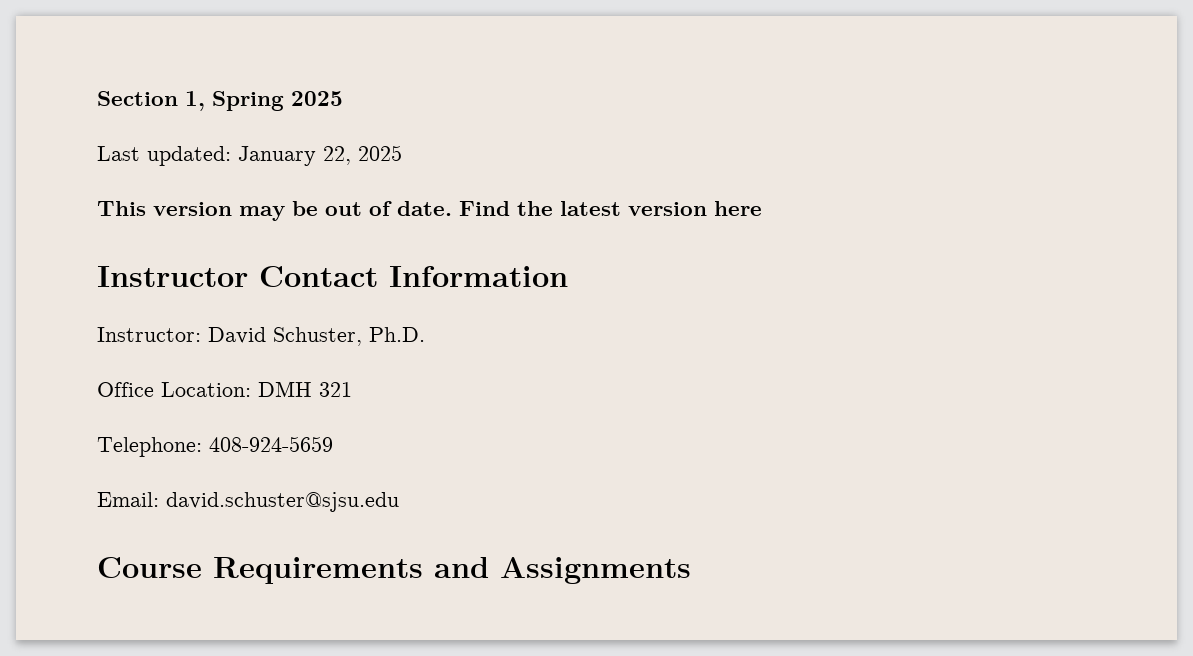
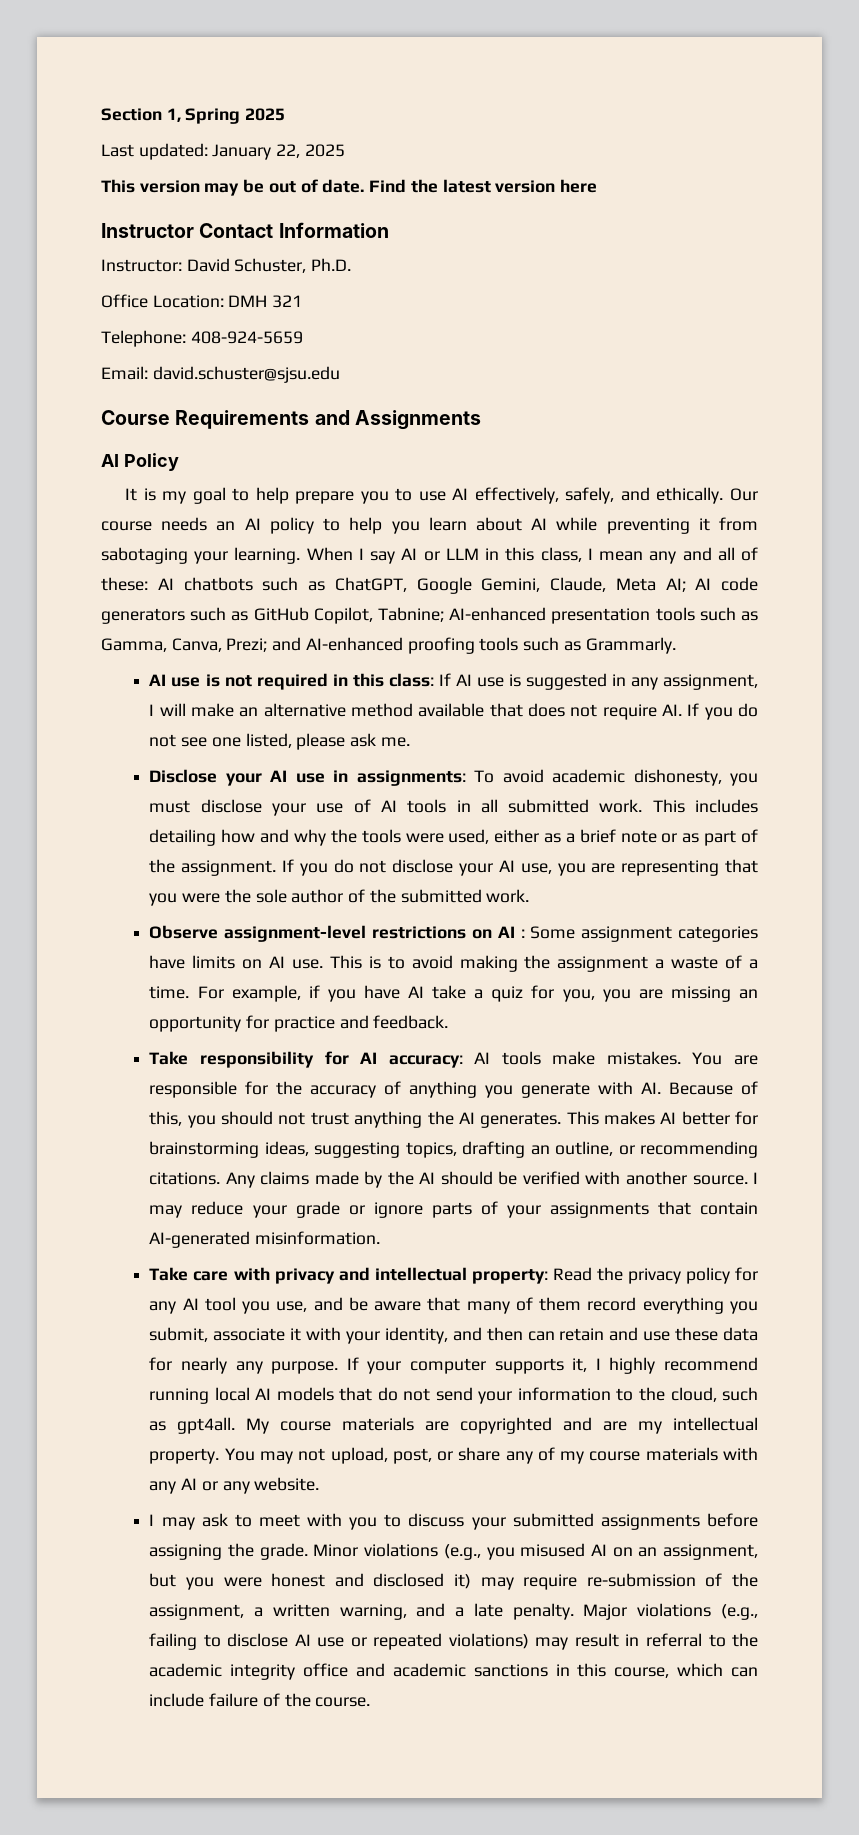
+ AI Policy
+ It is my goal to help prepare you to use AI effectively, safely, and ethically. Our course needs an AI policy to help you learn about AI while preventing it from sabotaging your learning. When I say AI or LLM in this class, I mean any and all of these: AI chatbots such as ChatGPT, Google Gemini, Claude, Meta AI; AI code generators such as GitHub Copilot, Tabnine; AI-enhanced presentation tools such as Gamma, Canva, Prezi; and AI-enhanced proofing tools such as Grammarly.
+ AI use is not required in this class: If AI use is suggested in any assignment, I will make an alternative method available that does not require AI. If you do not see one listed, please ask me.
+ Disclose your AI use in assignments: To avoid academic dishonesty, you must disclose your use of AI tools in all submitted work. This includes detailing how and why the tools were used, either as a brief note or as part of the assignment. If you do not disclose your AI use, you are representing that you were the sole author of the submitted work.
+ Observe assignment-level restrictions on AI : Some assignment categories have limits on AI use. This is to avoid making the assignment a waste of a time. For example, if you have AI take a quiz for you, you are missing an opportunity for practice and feedback.
+ Take responsibility for AI accuracy: AI tools make mistakes. You are responsible for the accuracy of anything you generate with AI. Because of this, you should not trust anything the AI generates. This makes AI better for brainstorming ideas, suggesting topics, drafting an outline, or recommending citations. Any claims made by the AI should be verified with another source. I may reduce your grade or ignore parts of your assignments that contain AI-generated misinformation.
+ Take care with privacy and intellectual property: Read the privacy policy for any AI tool you use, and be aware that many of them record everything you submit, associate it with your identity, and then can retain and use these data for nearly any purpose. If your computer supports it, I highly recommend running local AI models that do not send your information to the cloud, such as gpt4all. My course materials are copyrighted and are my intellectual property. You may not upload, post, or share any of my course materials with any AI or any website.
+ I may ask to meet with you to discuss your submitted assignments before assigning the grade. Minor violations (e.g., you misused AI on an assignment, but you were honest and disclosed it) may require re-submission of the assignment, a written warning, and a late penalty. Major violations (e.g., failing to disclose AI use or repeated violations) may result in referral to the academic integrity office and academic sanctions in this course, which can include failure of the course.

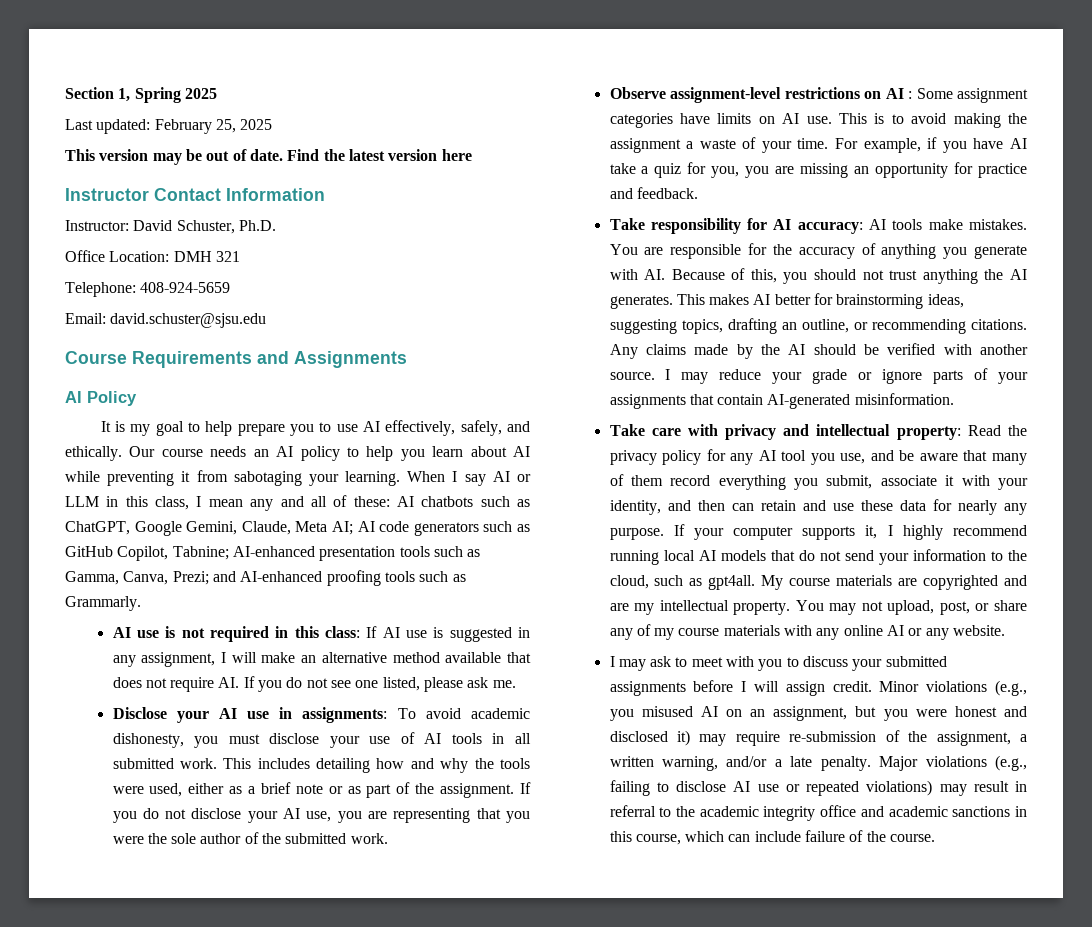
- Last updated: January 22, 2025
+ Last updated: February 25, 2025
- This is to avoid making the assignment a waste of a time.
+ This is to avoid making the assignment a waste of your time.
- You may not upload, post, or share any of my course materials with any AI or any website.
+ You may not upload, post, or share any of my course materials with any online AI or any website.
- I may ask to meet with you to discuss your submitted assignments before assigning the grade.
+ I may ask to meet with you to discuss your submitted assignments before I will assign credit.
- Minor violations (e.g., you misused AI on an assignment, but you were honest and disclosed it) may require re-submission of the assignment, a written warning, and a late penalty.
+ Minor violations (e.g., you misused AI on an assignment, but you were honest and disclosed it) may require re-submission of the assignment, a written warning, and/or a late penalty.

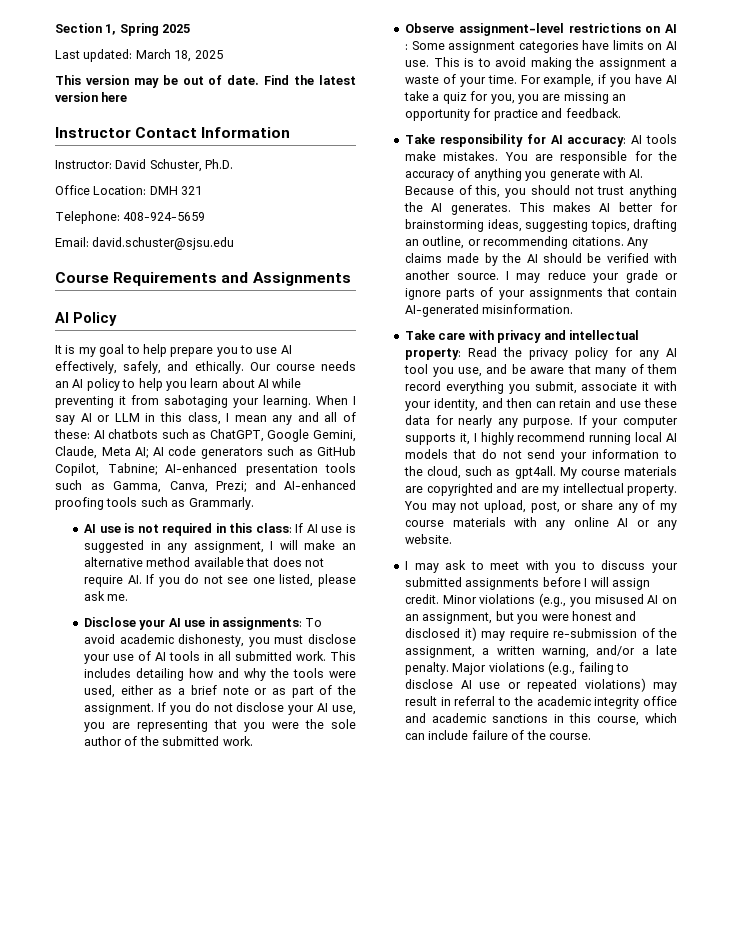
- Last updated: February 25, 2025
+ Last updated: March 18, 2025

